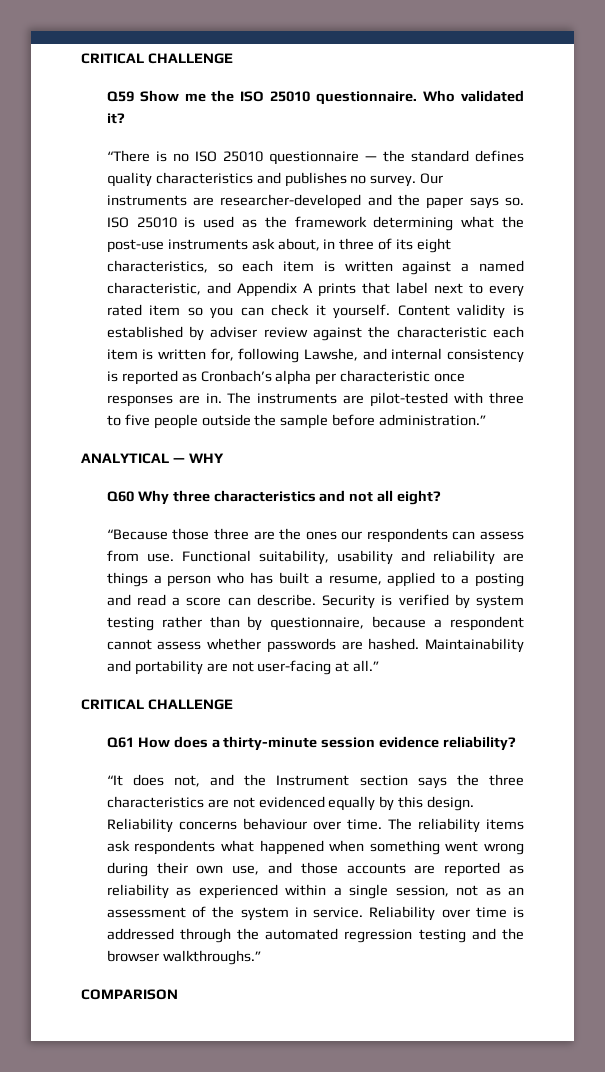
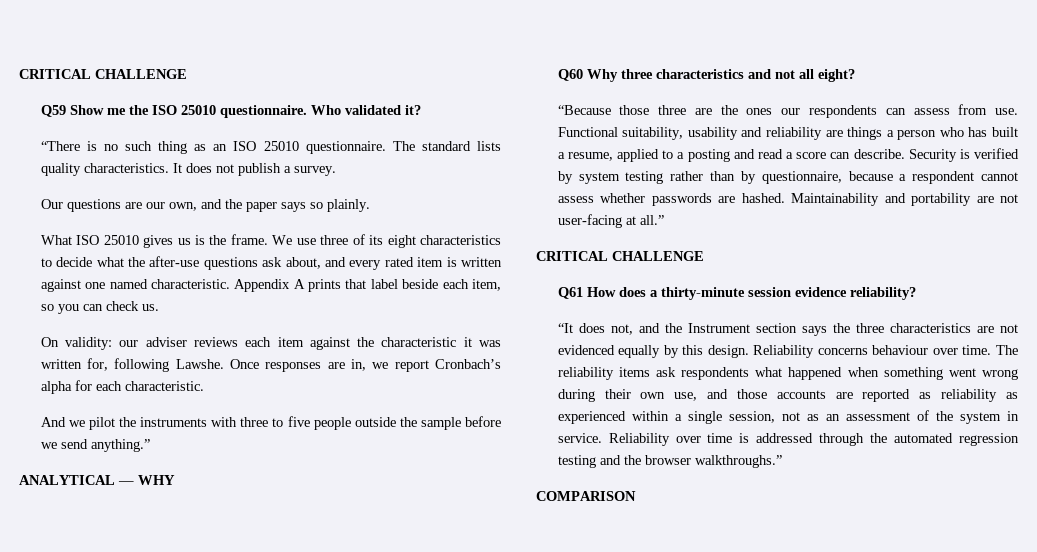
- “There is no ISO 25010 questionnaire — the standard defines quality characteristics and publishes no survey. Our instruments are researcher-developed and the paper says so. ISO 25010 is used as the framework determining what the post-use instruments ask about, in three of its eight characteristics, so each item is written against a named characteristic, and Appendix A prints that label next to every rated item so you can check it yourself. Content validity is established by adviser review against the characteristic each item is written for, following Lawshe, and internal consistency is reported as Cronbach’s alpha per characteristic once responses are in. The instruments are pilot-tested with three to five people outside the sample before administration.”
+ “There is no such thing as an ISO 25010 questionnaire. The standard lists quality characteristics. It does not publish a survey.
+ Our questions are our own, and the paper says so plainly.
+ What ISO 25010 gives us is the frame. We use three of its eight characteristics to decide what the after-use questions ask about, and every rated item is written against one named characteristic. Appendix A prints that label beside each item, so you can check us.
+ On validity: our adviser reviews each item against the characteristic it was written for, following Lawshe. Once responses are in, we report Cronbach’s alpha for each characteristic.
+ And we pilot the instruments with three to five people outside the sample before we send anything.”

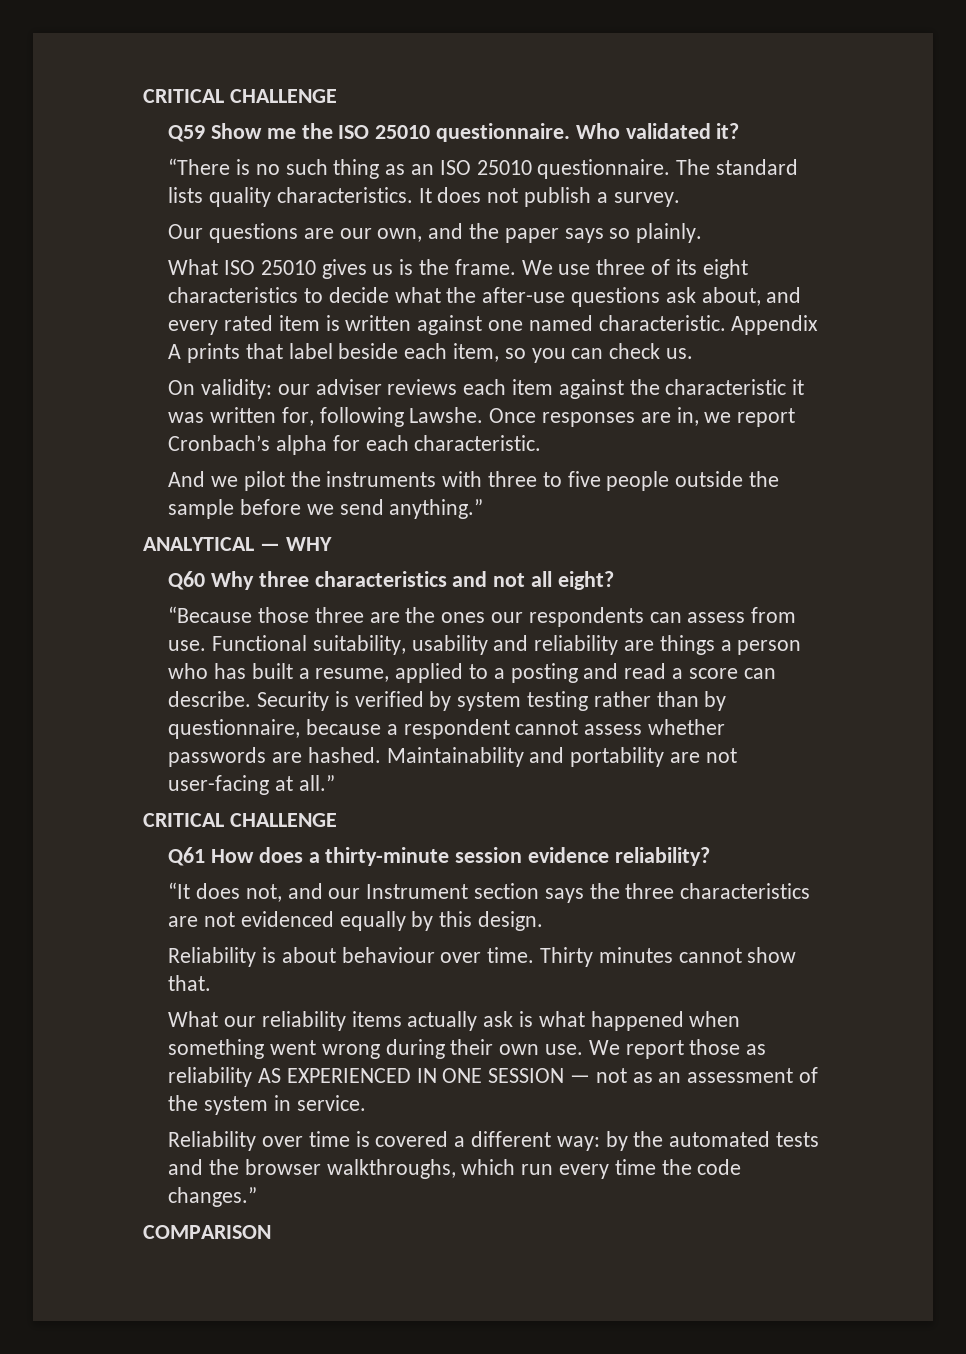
- “It does not, and the Instrument section says the three characteristics are not evidenced equally by this design. Reliability concerns behaviour over time. The reliability items ask respondents what happened when something went wrong during their own use, and those accounts are reported as reliability as experienced within a single session, not as an assessment of the system in service. Reliability over time is addressed through the automated regression testing and the browser walkthroughs.”
+ “It does not, and our Instrument section says the three characteristics are not evidenced equally by this design.
+ Reliability is about behaviour over time. Thirty minutes cannot show that.
+ What our reliability items actually ask is what happened when something went wrong during their own use. We report those as reliability AS EXPERIENCED IN ONE SESSION — not as an assessment of the system in service.
+ Reliability over time is covered a different way: by the automated tests and the browser walkthroughs, which run every time the code changes.”

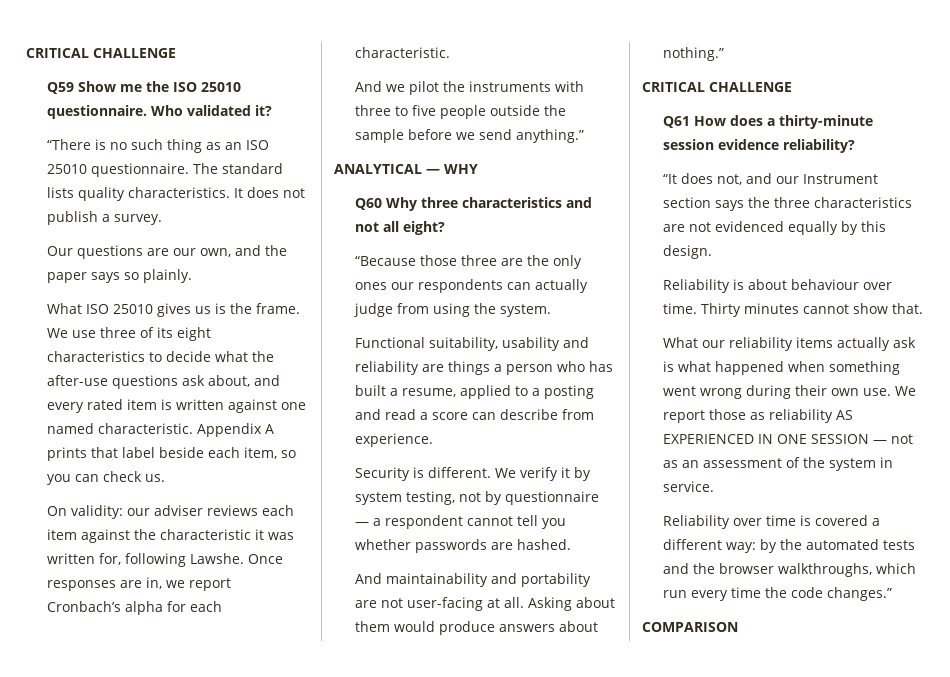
- “Because those three are the ones our respondents can assess from use. Functional suitability, usability and reliability are things a person who has built a resume, applied to a posting and read a score can describe. Security is verified by system testing rather than by questionnaire, because a respondent cannot assess whether passwords are hashed. Maintainability and portability are not user-facing at all.”
+ “Because those three are the only ones our respondents can actually judge from using the system.
+ Functional suitability, usability and reliability are things a person who has built a resume, applied to a posting and read a score can describe from experience.
+ Security is different. We verify it by system testing, not by questionnaire — a respondent cannot tell you whether passwords are hashed.
+ And maintainability and portability are not user-facing at all. Asking about them would produce answers about nothing.”

